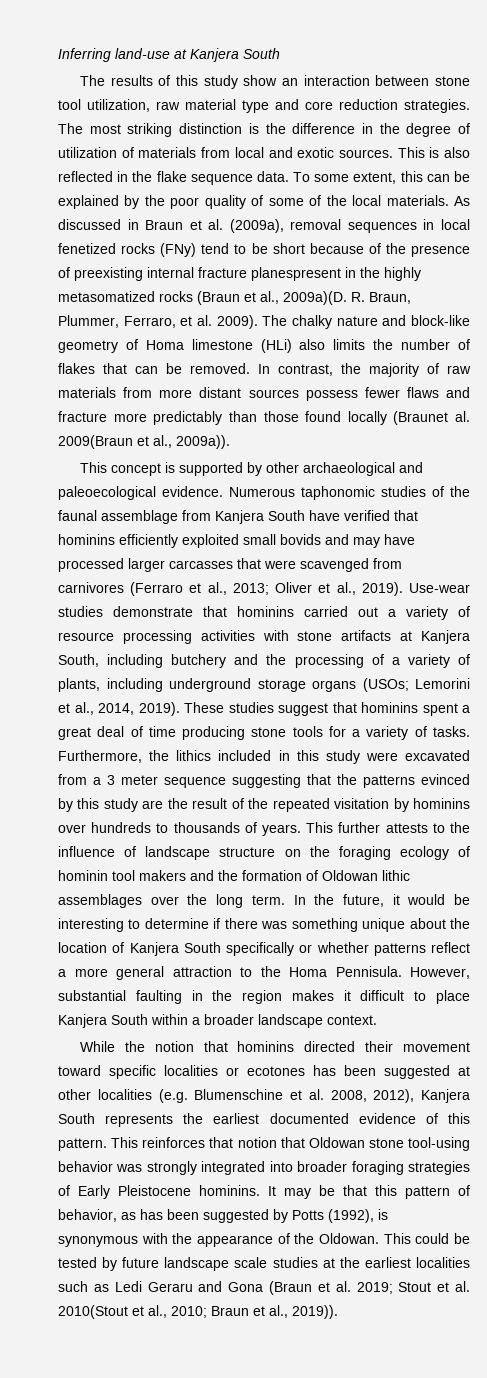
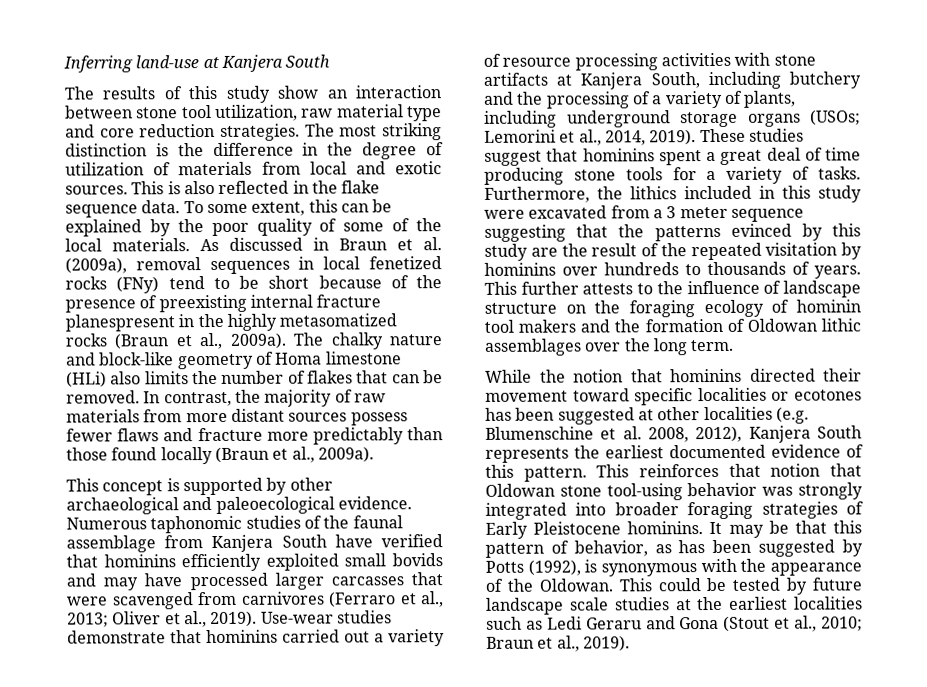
- As discussed in Braun et al. (2009a), removal sequences in local fenetized rocks (FNy) tend to be short because of the presence of preexisting internal fracture planespresent in the highly metasomatized rocks (Braun et al., 2009a)(D. R. Braun, Plummer, Ferraro, et al. 2009).
+ As discussed in Braun et al. (2009a), removal sequences in local fenetized rocks (FNy) tend to be short because of the presence of preexisting internal fracture planespresent in the highly metasomatized rocks (Braun et al., 2009a).
- In contrast, the majority of raw materials from more distant sources possess fewer flaws and fracture more predictably than those found locally (Braunet al. 2009(Braun et al., 2009a)).
+ In contrast, the majority of raw materials from more distant sources possess fewer flaws and fracture more predictably than those found locally (Braun et al., 2009a).
- In the future, it would be interesting to determine if there was something unique about the location of Kanjera South specifically or whether patterns reflect a more general attraction to the Homa Pennisula. However, substantial faulting in the region makes it difficult to place Kanjera South within a broader landscape context.
- This could be tested by future landscape scale studies at the earliest localities such as Ledi Geraru and Gona (Braun et al. 2019; Stout et al. 2010(Stout et al., 2010; Braun et al., 2019)).
+ This could be tested by future landscape scale studies at the earliest localities such as Ledi Geraru and Gona (Stout et al., 2010; Braun et al., 2019).

